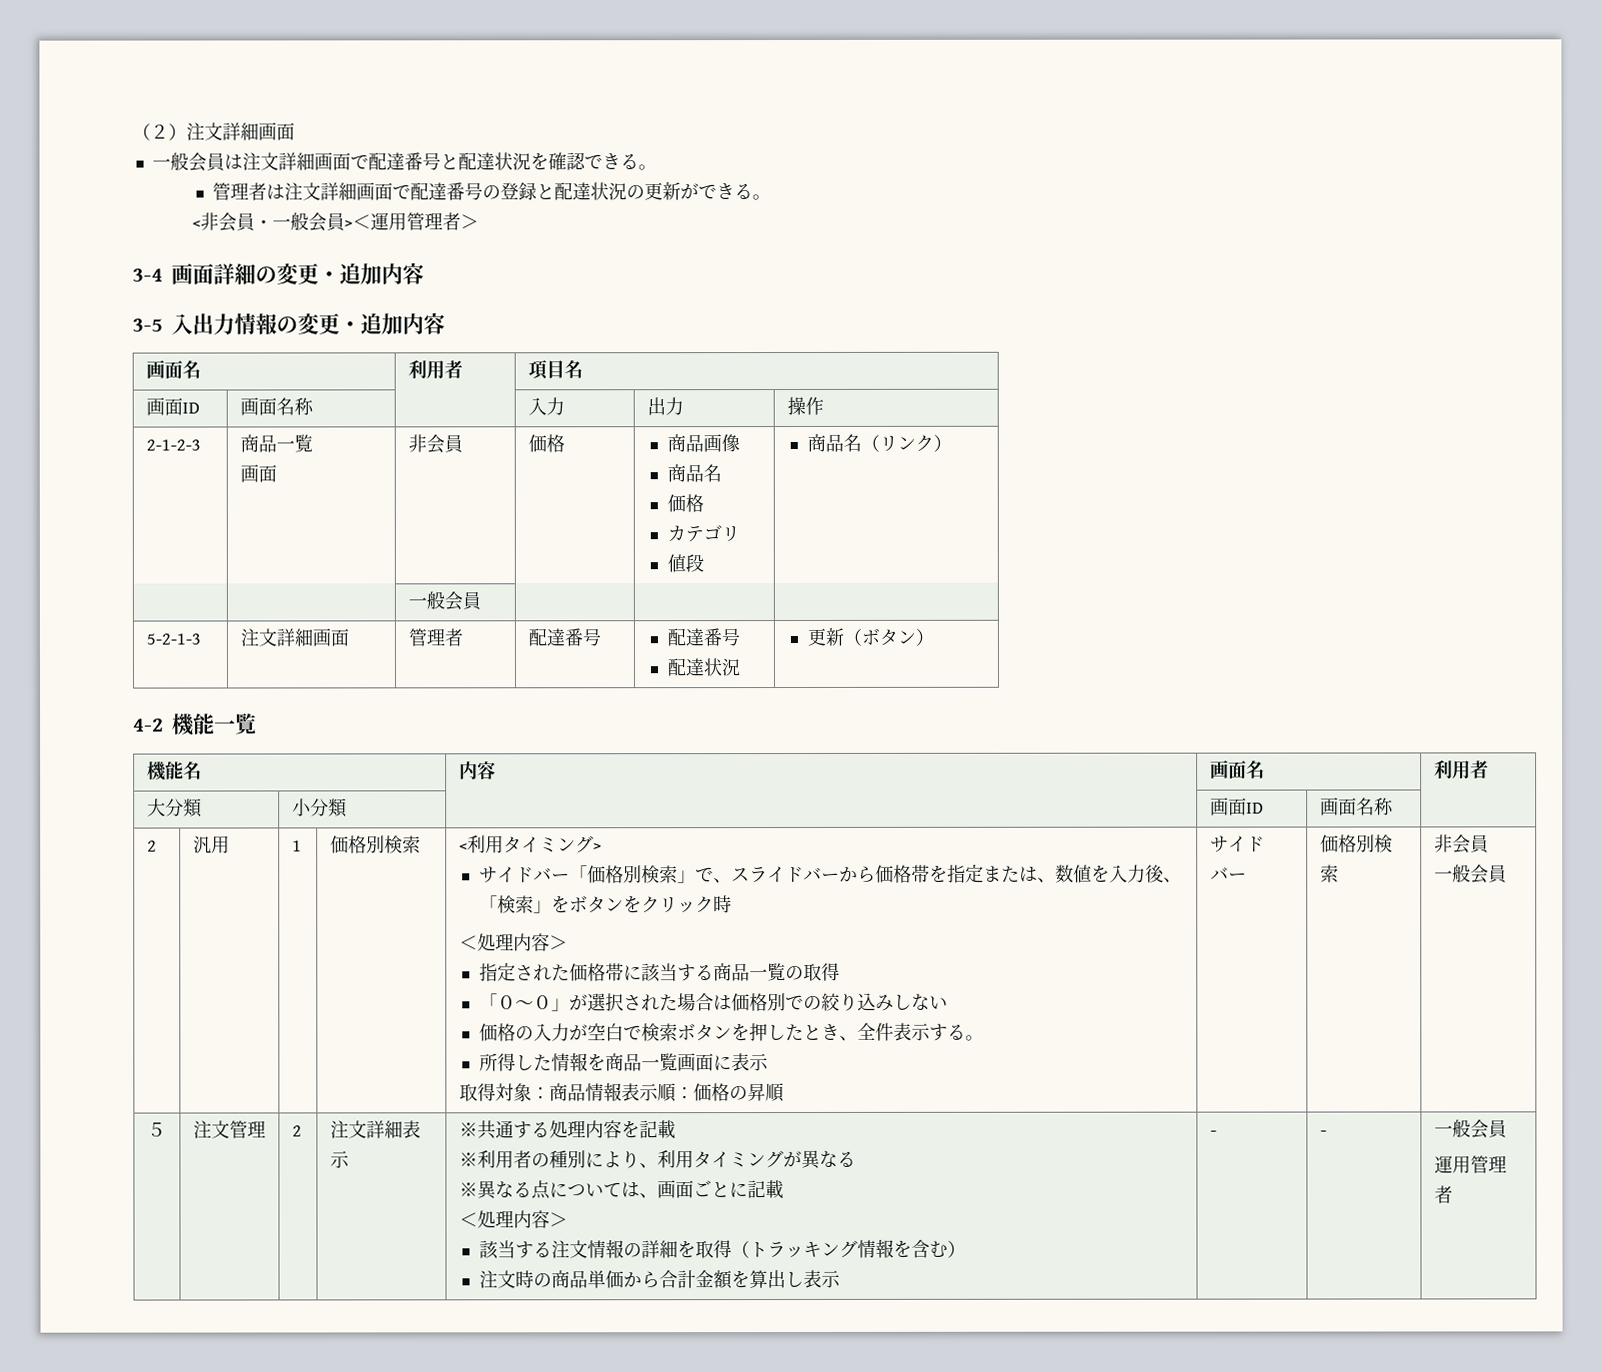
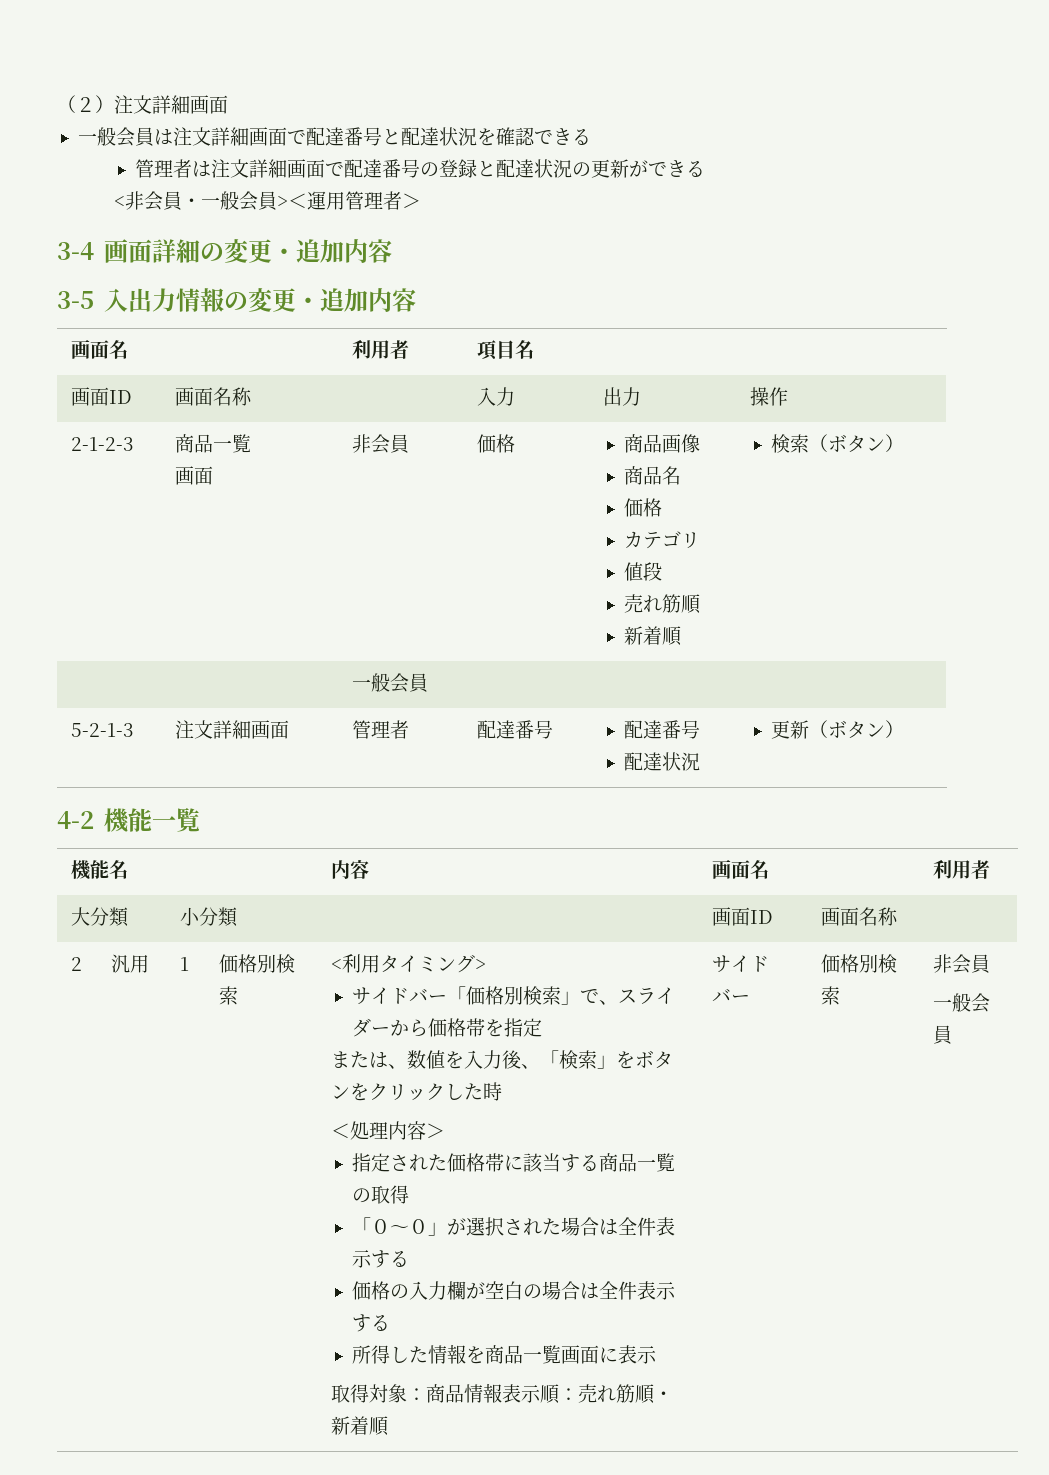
- 一般会員は注文詳細画面で配達番号と配達状況を確認できる。
+ 一般会員は注文詳細画面で配達番号と配達状況を確認できる
- 管理者は注文詳細画面で配達番号の登録と配達状況の更新ができる。
+ 管理者は注文詳細画面で配達番号の登録と配達状況の更新ができる
  2-1-2-3 | 商品一覧
  画面 | 非会員 | 価格 | 商品画像
  商品名
  価格
  カテゴリ
- 値段 | 商品名（リンク）
+ 値段
+ 売れ筋順
+ 新着順 | 検索（ボタン）
- サイドバー「価格別検索」で、スライドバーから価格帯を指定または、数値を入力後、「検索」をボタンをクリック時
+ サイドバー「価格別検索」で、スライダーから価格帯を指定
+ または、数値を入力後、「検索」をボタンをクリックした時
- 「０～０」が選択された場合は価格別での絞り込みしない
- 価格の入力が空白で検索ボタンを押したとき、全件表示する。
+ 「０～０」が選択された場合は全件表示する
+ 価格の入力欄が空白の場合は全件表示する
- 取得対象：商品情報表示順：価格の昇順
+ 取得対象：商品情報表示順：売れ筋順・新着順
- ５ | 注文管理 | 2 | 注文詳細表示 | ※共通する処理内容を記載
- ※利用者の種別により、利用タイミングが異なる
- ※異なる点については、画面ごとに記載
- ＜処理内容＞
- 該当する注文情報の詳細を取得（トラッキング情報を含む）
- 注文時の商品単価から合計金額を算出し表示 | - | - | 一般会員
- 運用管理者

